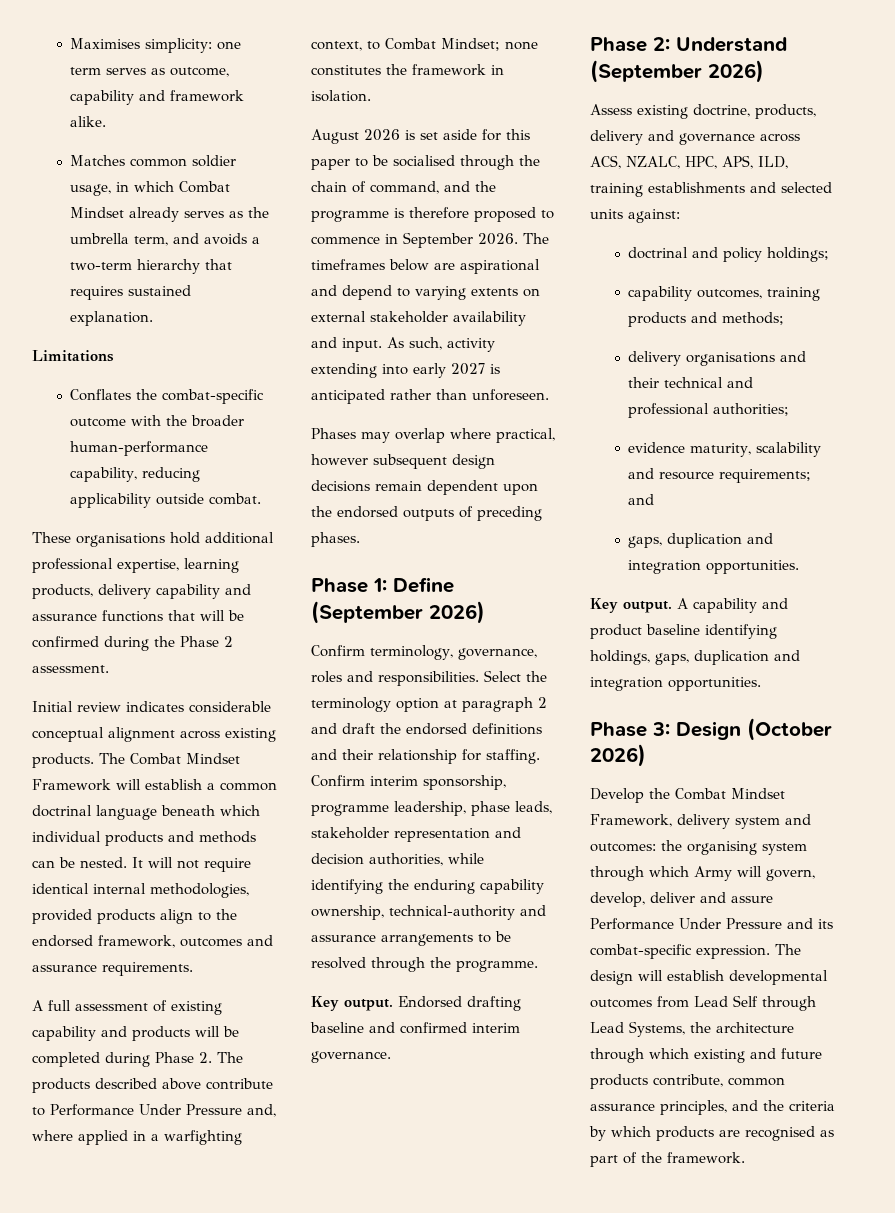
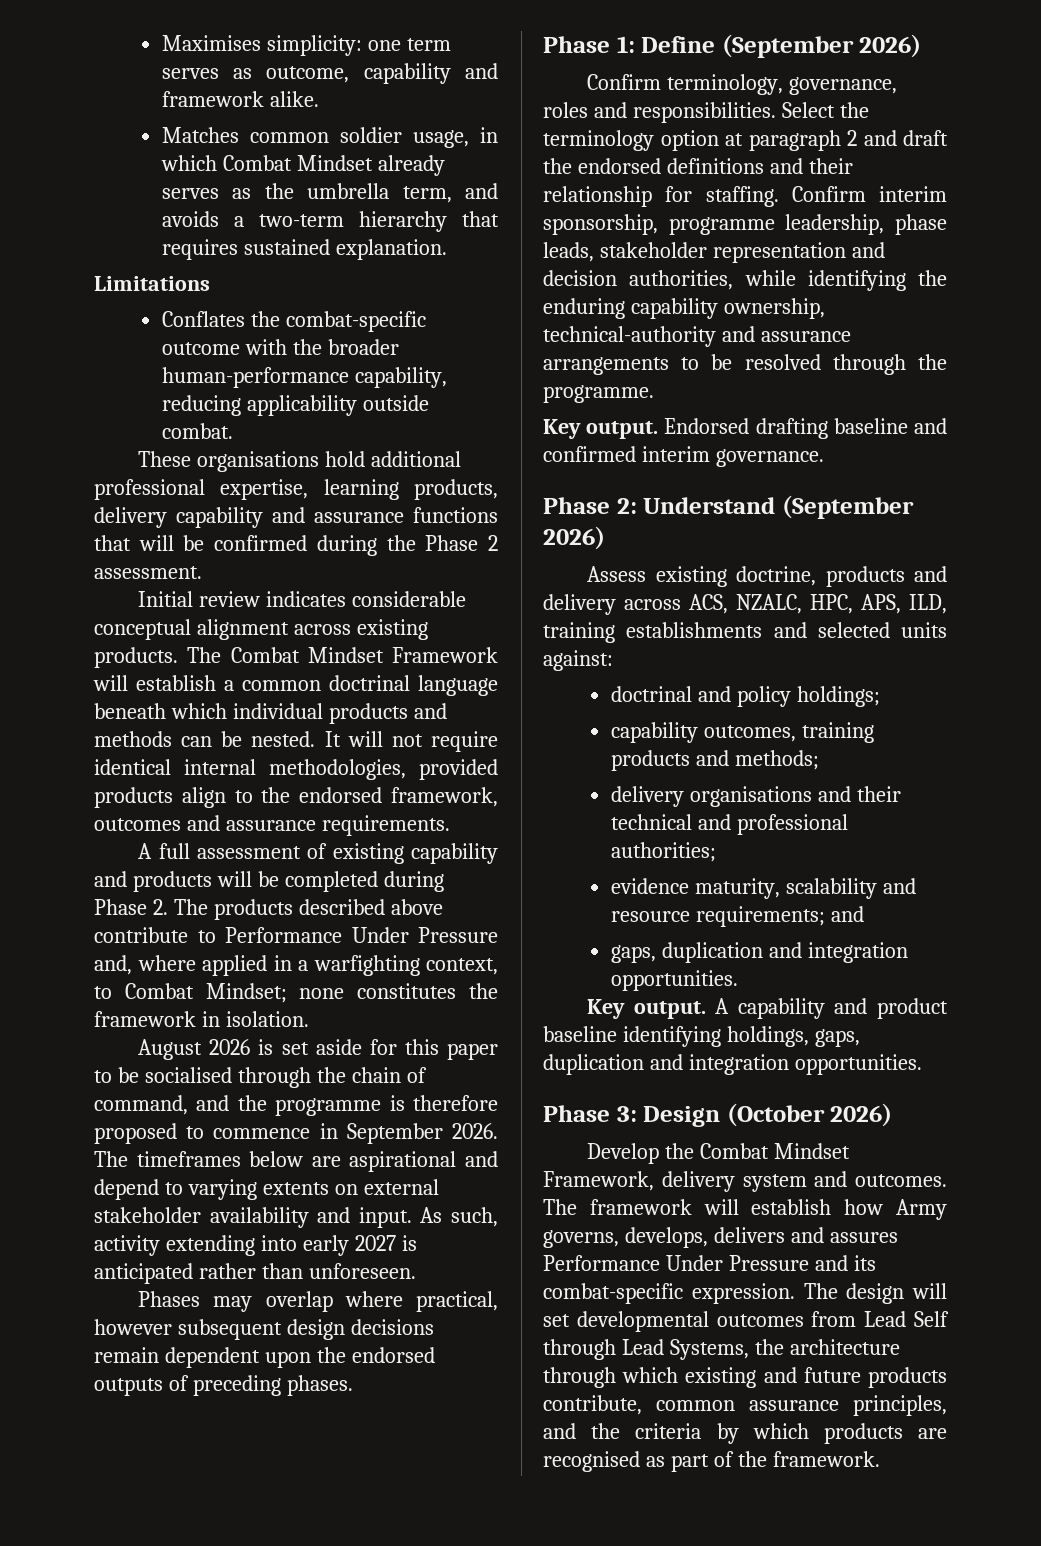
- Assess existing doctrine, products, delivery and governance across ACS, NZALC, HPC, APS, ILD, training establishments and selected units against:
+ Assess existing doctrine, products and delivery across ACS, NZALC, HPC, APS, ILD, training establishments and selected units against:
- Develop the Combat Mindset Framework, delivery system and outcomes: the organising system through which Army will govern, develop, deliver and assure Performance Under Pressure and its combat-specific expression.
+ Develop the Combat Mindset Framework, delivery system and outcomes. The framework will establish how Army governs, develops, delivers and assures Performance Under Pressure and its combat-specific expression.
- The design will establish developmental outcomes from Lead Self through Lead Systems, the architecture through which existing and future products contribute, common assurance principles, and the criteria by which products are recognised as part of the framework.
+ The design will set developmental outcomes from Lead Self through Lead Systems, the architecture through which existing and future products contribute, common assurance principles, and the criteria by which products are recognised as part of the framework.

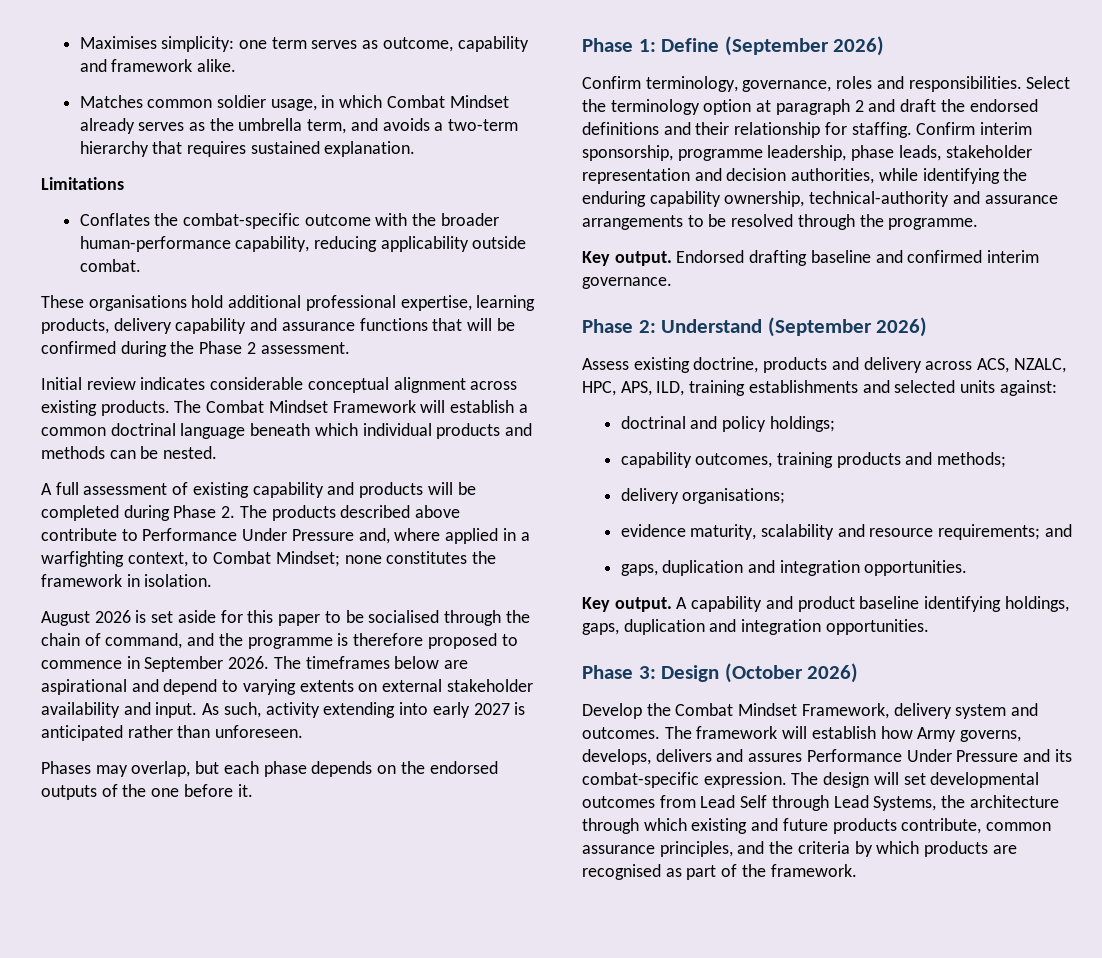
- It will not require identical internal methodologies, provided products align to the endorsed framework, outcomes and assurance requirements.
- Phases may overlap where practical, however subsequent design decisions remain dependent upon the endorsed outputs of preceding phases.
+ Phases may overlap, but each phase depends on the endorsed outputs of the one before it.
- delivery organisations and their technical and professional authorities;
+ delivery organisations;

